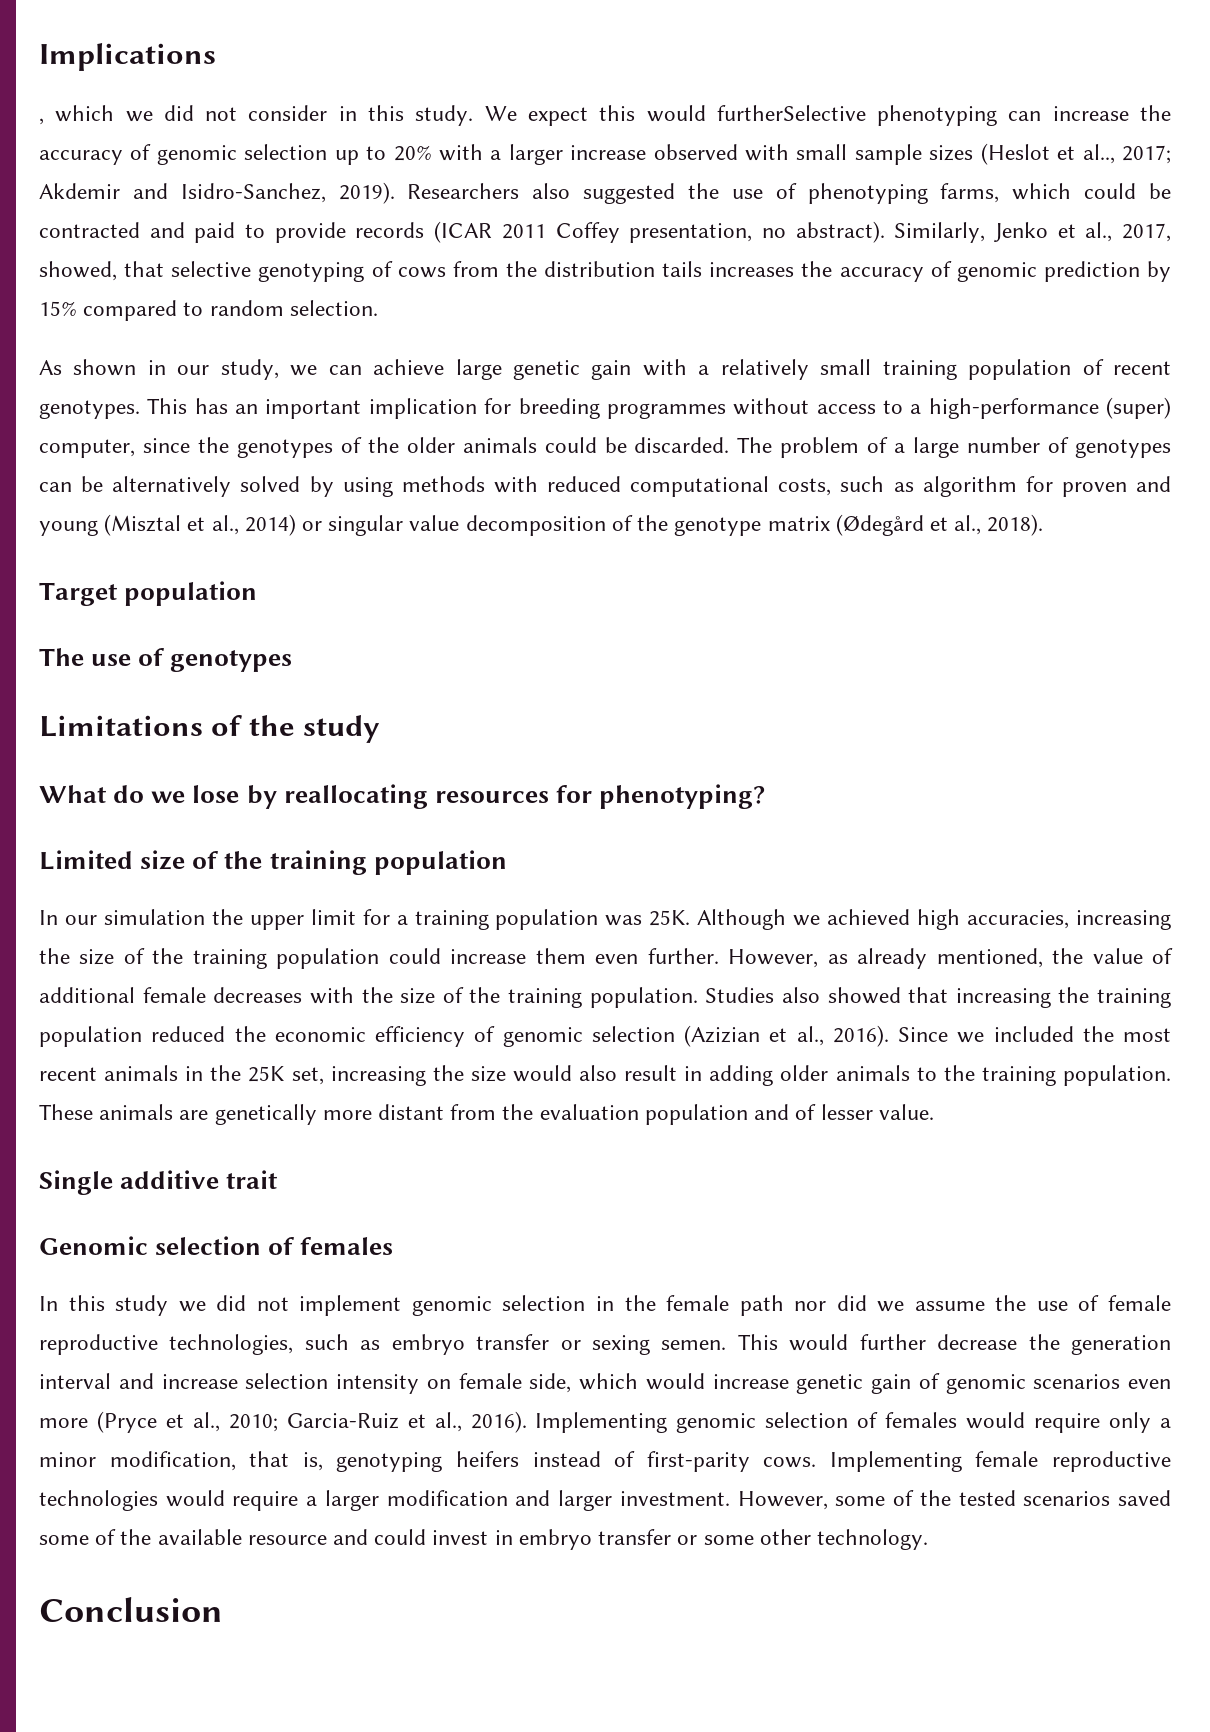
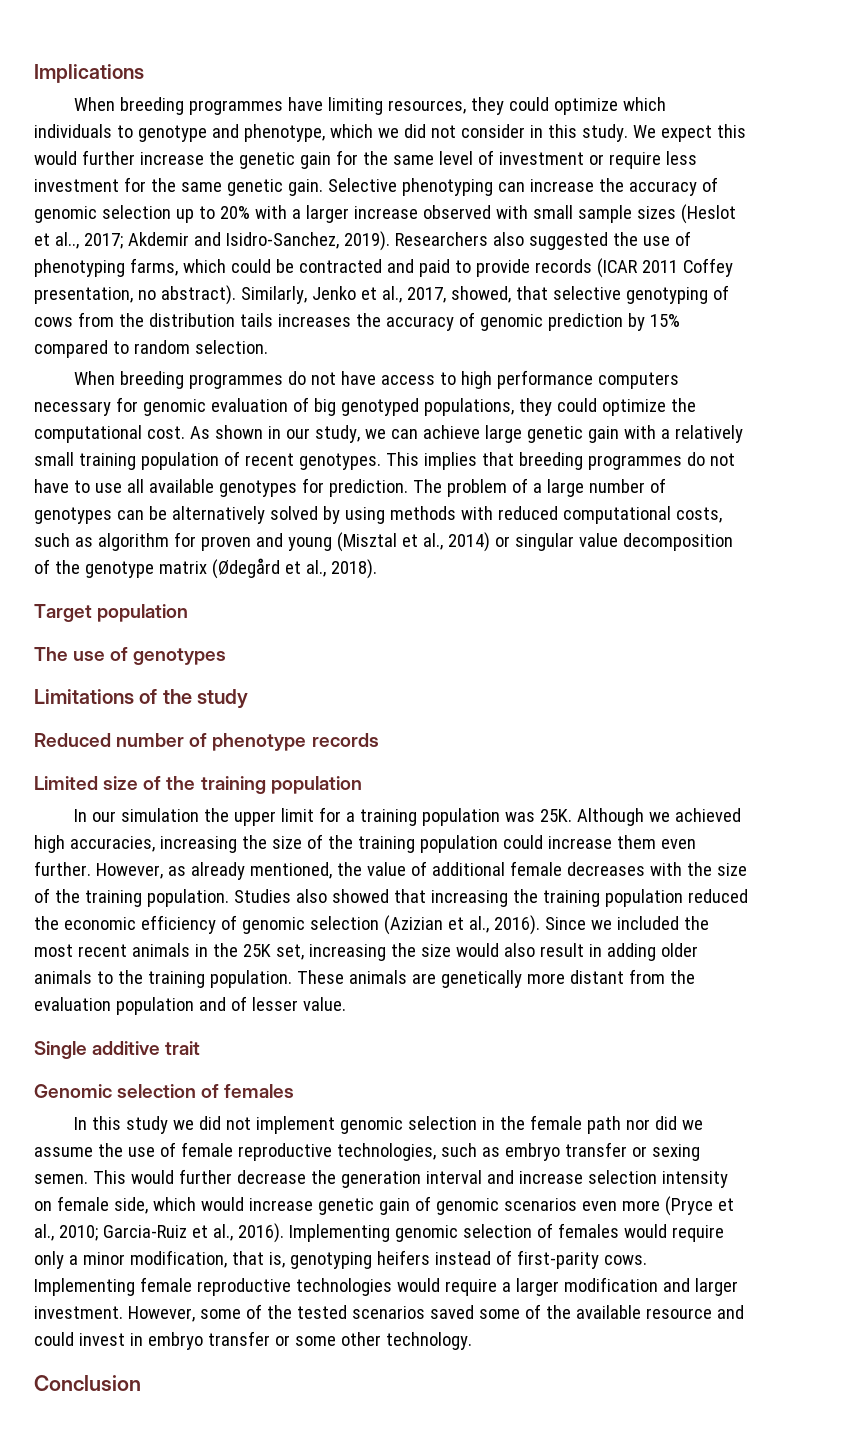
- , which we did not consider in this study.
+ When breeding programmes have limiting resources, they could optimize which individuals to genotype and phenotype, which we did not consider in this study.
- We expect this would furtherSelective phenotyping can increase the accuracy of genomic selection up to 20% with a larger increase observed with small sample sizes (Heslot et al.., 2017; Akdemir and Isidro-Sanchez, 2019).
+ We expect this would further increase the genetic gain for the same level of investment or require less investment for the same genetic gain. Selective phenotyping can increase the accuracy of genomic selection up to 20% with a larger increase observed with small sample sizes (Heslot et al.., 2017; Akdemir and Isidro-Sanchez, 2019).
+ When breeding programmes do not have access to high performance computers necessary for genomic evaluation of big genotyped populations, they could optimize the computational cost.
- This has an important implication for breeding programmes without access to a high-performance (super) computer, since the genotypes of the older animals could be discarded.
+ This implies that breeding programmes do not have to use all available genotypes for prediction.
- What do we lose by reallocating resources for phenotyping?
+ Reduced number of phenotype records

